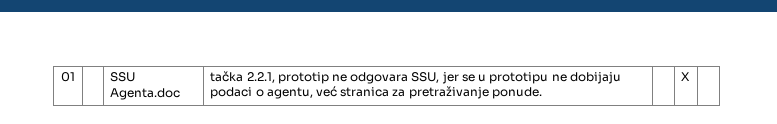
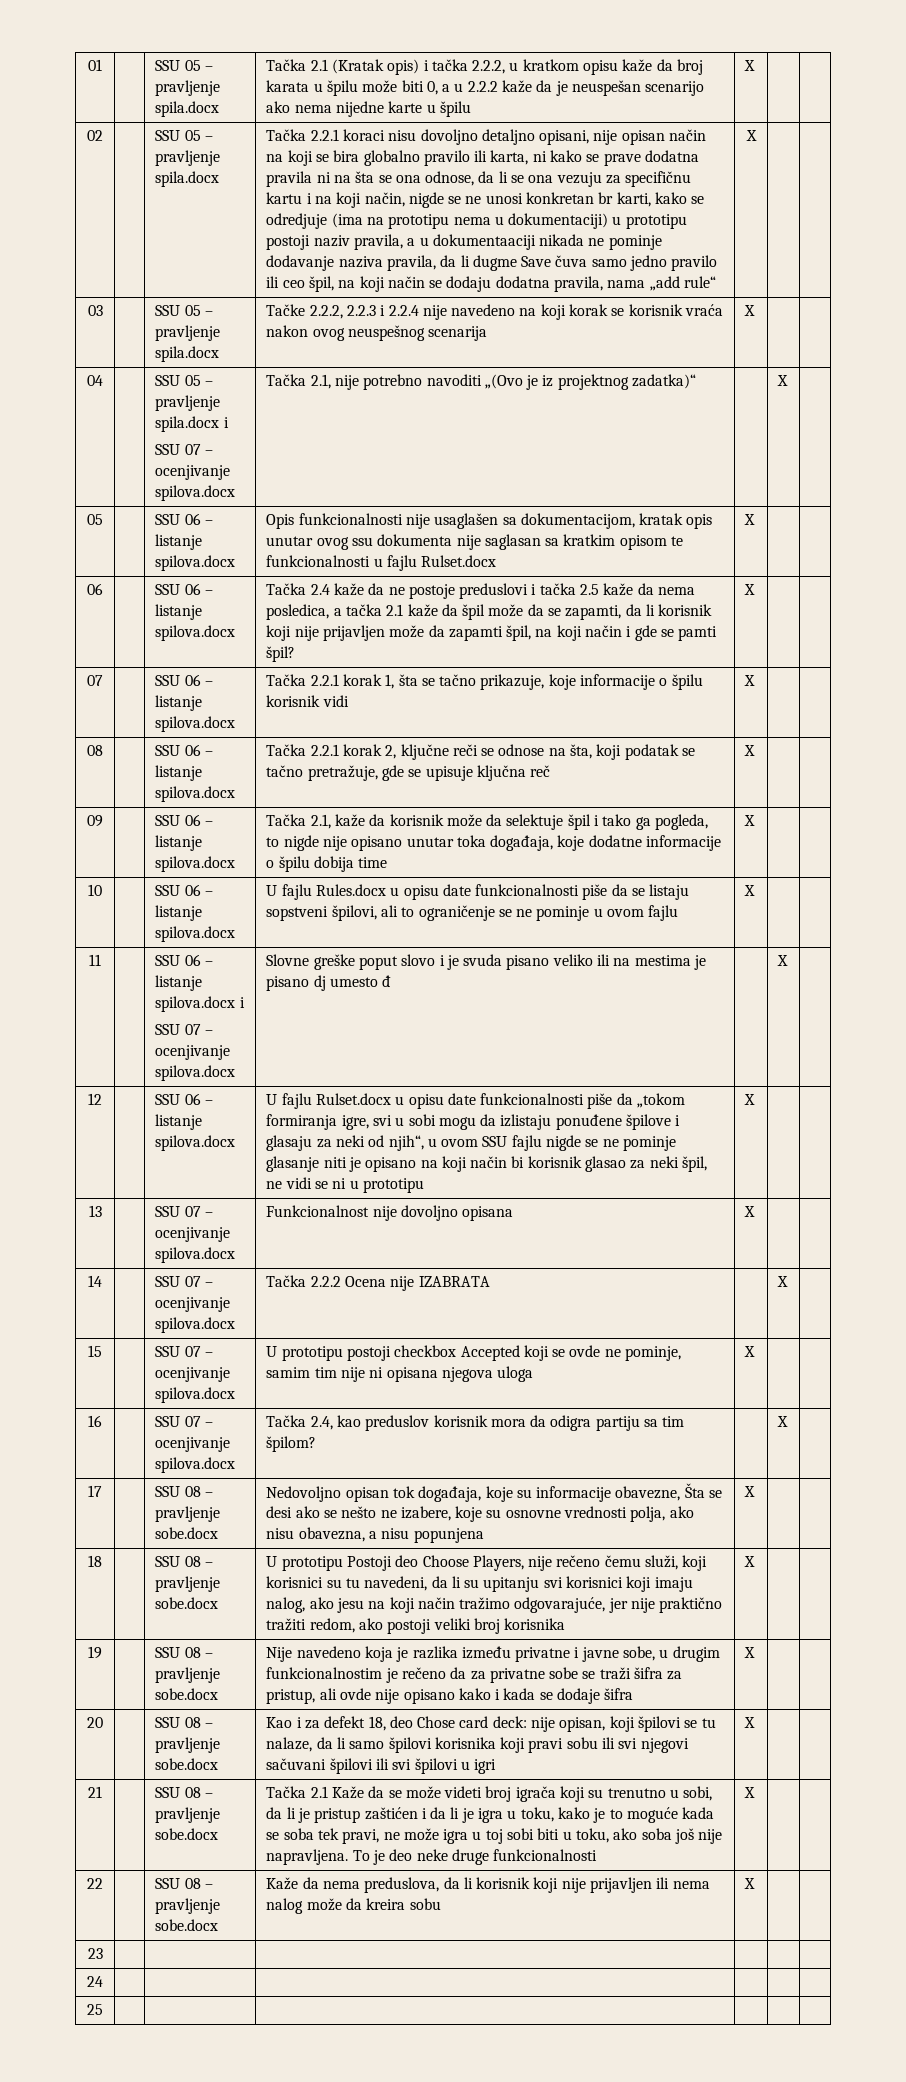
- 01 | | SSU Agenta.doc | tačka 2.2.1, prototip ne odgovara SSU, jer se u prototipu ne dobijaju podaci o agentu, već stranica za pretraživanje ponude. | | X |
+ 01 | | SSU 05 – pravljenje spila.docx | Tačka 2.1 (Kratak opis) i tačka 2.2.2, u kratkom opisu kaže da broj karata u špilu može biti 0, a u 2.2.2 kaže da je neuspešan scenarijo ako nema nijedne karte u špilu | X | |
+ 02 | | SSU 05 – pravljenje spila.docx | Tačka 2.2.1 koraci nisu dovoljno detaljno opisani, nije opisan način na koji se bira globalno pravilo ili karta, ni kako se prave dodatna pravila ni na šta se ona odnose, da li se ona vezuju za specifičnu kartu i na koji način, nigde se ne unosi konkretan br karti, kako se odredjuje (ima na prototipu nema u dokumentaciji) u prototipu postoji naziv pravila, a u dokumentaaciji nikada ne pominje dodavanje naziva pravila, da li dugme Save čuva samo jedno pravilo ili ceo špil, na koji način se dodaju dodatna pravila, nama „add rule“ | X | |
+ 03 | | SSU 05 – pravljenje spila.docx | Tačke 2.2.2, 2.2.3 i 2.2.4 nije navedeno na koji korak se korisnik vraća nakon ovog neuspešnog scenarija | X | |
+ 04 | | SSU 05 – pravljenje spila.docx i
+ SSU 07 – ocenjivanje spilova.docx | Tačka 2.1, nije potrebno navoditi „(Ovo je iz projektnog zadatka)“ | | X |
+ 05 | | SSU 06 – listanje spilova.docx | Opis funkcionalnosti nije usaglašen sa dokumentacijom, kratak opis unutar ovog ssu dokumenta nije saglasan sa kratkim opisom te funkcionalnosti u fajlu Rulset.docx | X | |
+ 06 | | SSU 06 – listanje spilova.docx | Tačka 2.4 kaže da ne postoje preduslovi i tačka 2.5 kaže da nema posledica, a tačka 2.1 kaže da špil može da se zapamti, da li korisnik koji nije prijavljen može da zapamti špil, na koji način i gde se pamti špil? | X | |
+ 07 | | SSU 06 – listanje spilova.docx | Tačka 2.2.1 korak 1, šta se tačno prikazuje, koje informacije o špilu korisnik vidi | X | |
+ 08 | | SSU 06 – listanje spilova.docx | Tačka 2.2.1 korak 2, ključne reči se odnose na šta, koji podatak se tačno pretražuje, gde se upisuje ključna reč | X | |
+ 09 | | SSU 06 – listanje spilova.docx | Tačka 2.1, kaže da korisnik može da selektuje špil i tako ga pogleda, to nigde nije opisano unutar toka događaja, koje dodatne informacije o špilu dobija time | X | |
+ 10 | | SSU 06 – listanje spilova.docx | U fajlu Rules.docx u opisu date funkcionalnosti piše da se listaju sopstveni špilovi, ali to ograničenje se ne pominje u ovom fajlu | X | |
+ 11 | | SSU 06 – listanje spilova.docx i
+ SSU 07 – ocenjivanje spilova.docx | Slovne greške poput slovo i je svuda pisano veliko ili na mestima je pisano dj umesto đ | | X |
+ 12 | | SSU 06 – listanje spilova.docx | U fajlu Rulset.docx u opisu date funkcionalnosti piše da „tokom formiranja igre, svi u sobi mogu da izlistaju ponuđene špilove i glasaju za neki od njih“, u ovom SSU fajlu nigde se ne pominje glasanje niti je opisano na koji način bi korisnik glasao za neki špil, ne vidi se ni u prototipu | X | |
+ 13 | | SSU 07 – ocenjivanje spilova.docx | Funkcionalnost nije dovoljno opisana | X | |
+ 14 | | SSU 07 – ocenjivanje spilova.docx | Tačka 2.2.2 Ocena nije IZABRATA | | X |
+ 15 | | SSU 07 – ocenjivanje spilova.docx | U prototipu postoji checkbox Accepted koji se ovde ne pominje, samim tim nije ni opisana njegova uloga | X | |
+ 16 | | SSU 07 – ocenjivanje spilova.docx | Tačka 2.4, kao preduslov korisnik mora da odigra partiju sa tim špilom? | | X |
+ 17 | | SSU 08 – pravljenje sobe.docx | Nedovoljno opisan tok događaja, koje su informacije obavezne, Šta se desi ako se nešto ne izabere, koje su osnovne vrednosti polja, ako nisu obavezna, a nisu popunjena | X | |
+ 18 | | SSU 08 – pravljenje sobe.docx | U prototipu Postoji deo Choose Players, nije rečeno čemu služi, koji korisnici su tu navedeni, da li su upitanju svi korisnici koji imaju nalog, ako jesu na koji način tražimo odgovarajuće, jer nije praktično tražiti redom, ako postoji veliki broj korisnika | X | |
+ 19 | | SSU 08 – pravljenje sobe.docx | Nije navedeno koja je razlika između privatne i javne sobe, u drugim funkcionalnostim je rečeno da za privatne sobe se traži šifra za pristup, ali ovde nije opisano kako i kada se dodaje šifra | X | |
+ 20 | | SSU 08 – pravljenje sobe.docx | Kao i za defekt 18, deo Chose card deck: nije opisan, koji špilovi se tu nalaze, da li samo špilovi korisnika koji pravi sobu ili svi njegovi sačuvani špilovi ili svi špilovi u igri | X | |
+ 21 | | SSU 08 – pravljenje sobe.docx | Tačka 2.1 Kaže da se može videti broj igrača koji su trenutno u sobi, da li je pristup zaštićen i da li je igra u toku, kako je to moguće kada se soba tek pravi, ne može igra u toj sobi biti u toku, ako soba još nije napravljena. To je deo neke druge funkcionalnosti | X | |
+ 22 | | SSU 08 – pravljenje sobe.docx | Kaže da nema preduslova, da li korisnik koji nije prijavljen ili nema nalog može da kreira sobu | X | |
+ 23 | | | | | |
+ 24 | | | | | |
+ 25 | | | | | |

